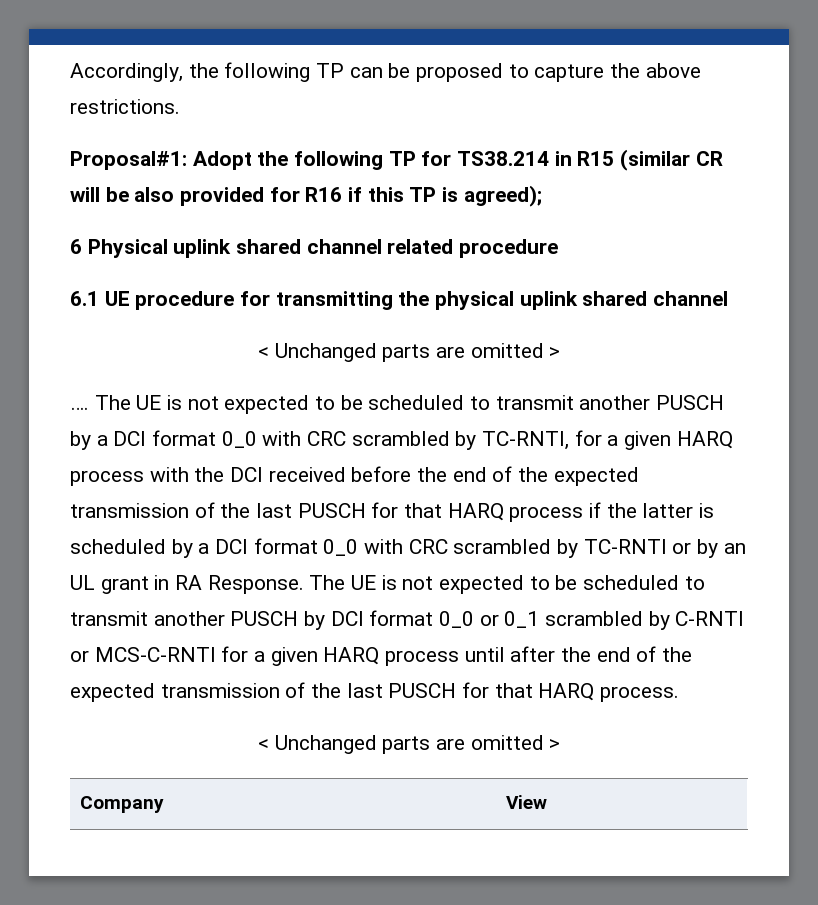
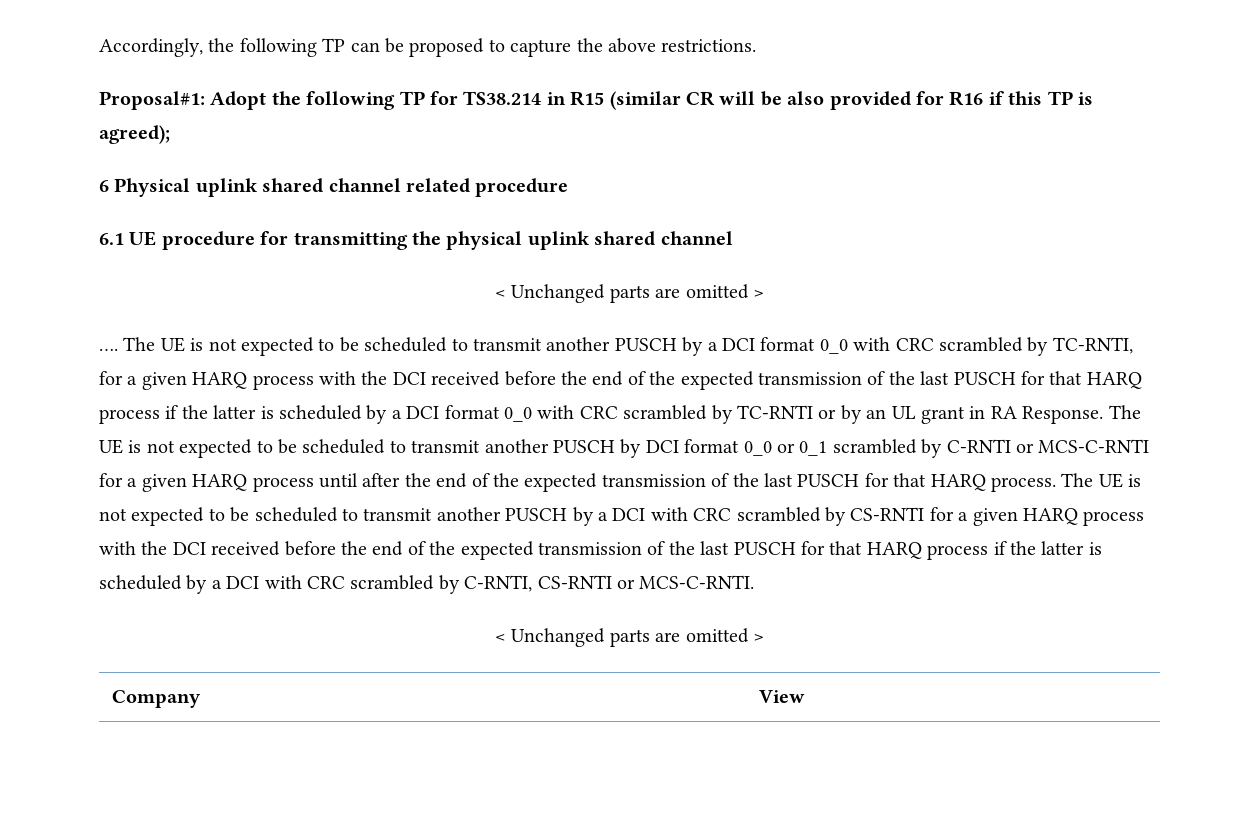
+ The UE is not expected to be scheduled to transmit another PUSCH by a DCI with CRC scrambled by CS-RNTI for a given HARQ process with the DCI received before the end of the expected transmission of the last PUSCH for that HARQ process if the latter is scheduled by a DCI with CRC scrambled by C-RNTI, CS-RNTI or MCS-C-RNTI.

